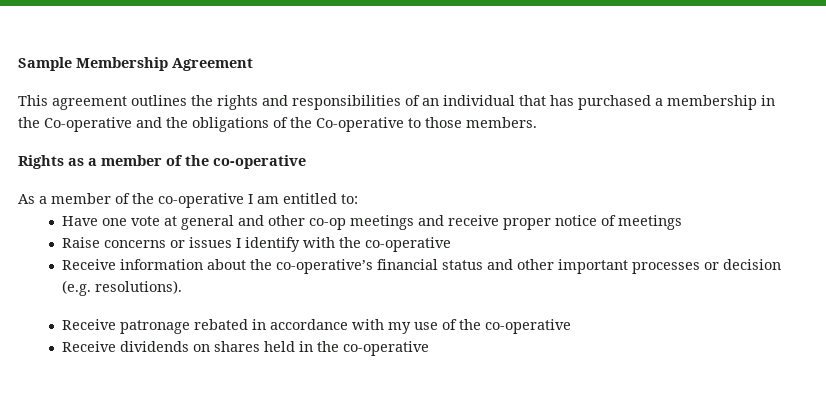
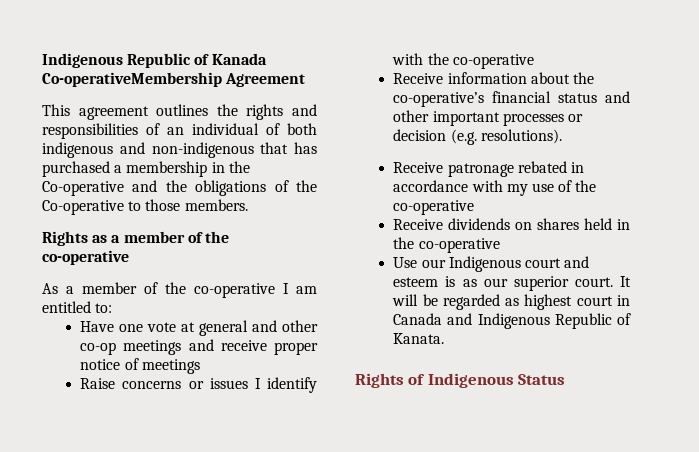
- Sample Membership Agreement
+ Indigenous Republic of Kanada Co-operativeMembership Agreement
- This agreement outlines the rights and responsibilities of an individual that has purchased a membership in the Co-operative and the obligations of the Co-operative to those members.
+ This agreement outlines the rights and responsibilities of an individual of both indigenous and non-indigenous that has purchased a membership in the Co-operative and the obligations of the Co-operative to those members.
+ Use our Indigenous court and esteem is as our superior court. It will be regarded as highest court in Canada and Indigenous Republic of Kanata.
+ Rights of Indigenous Status

